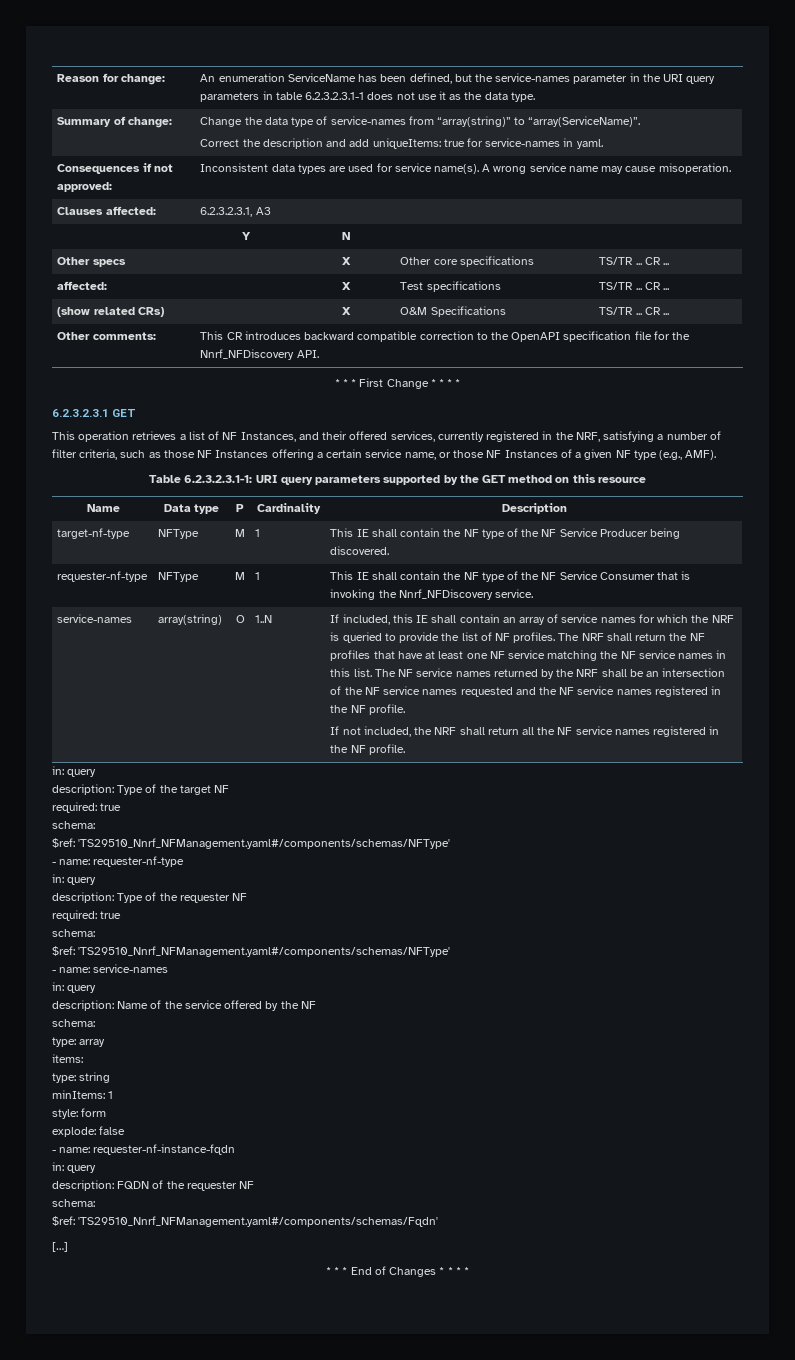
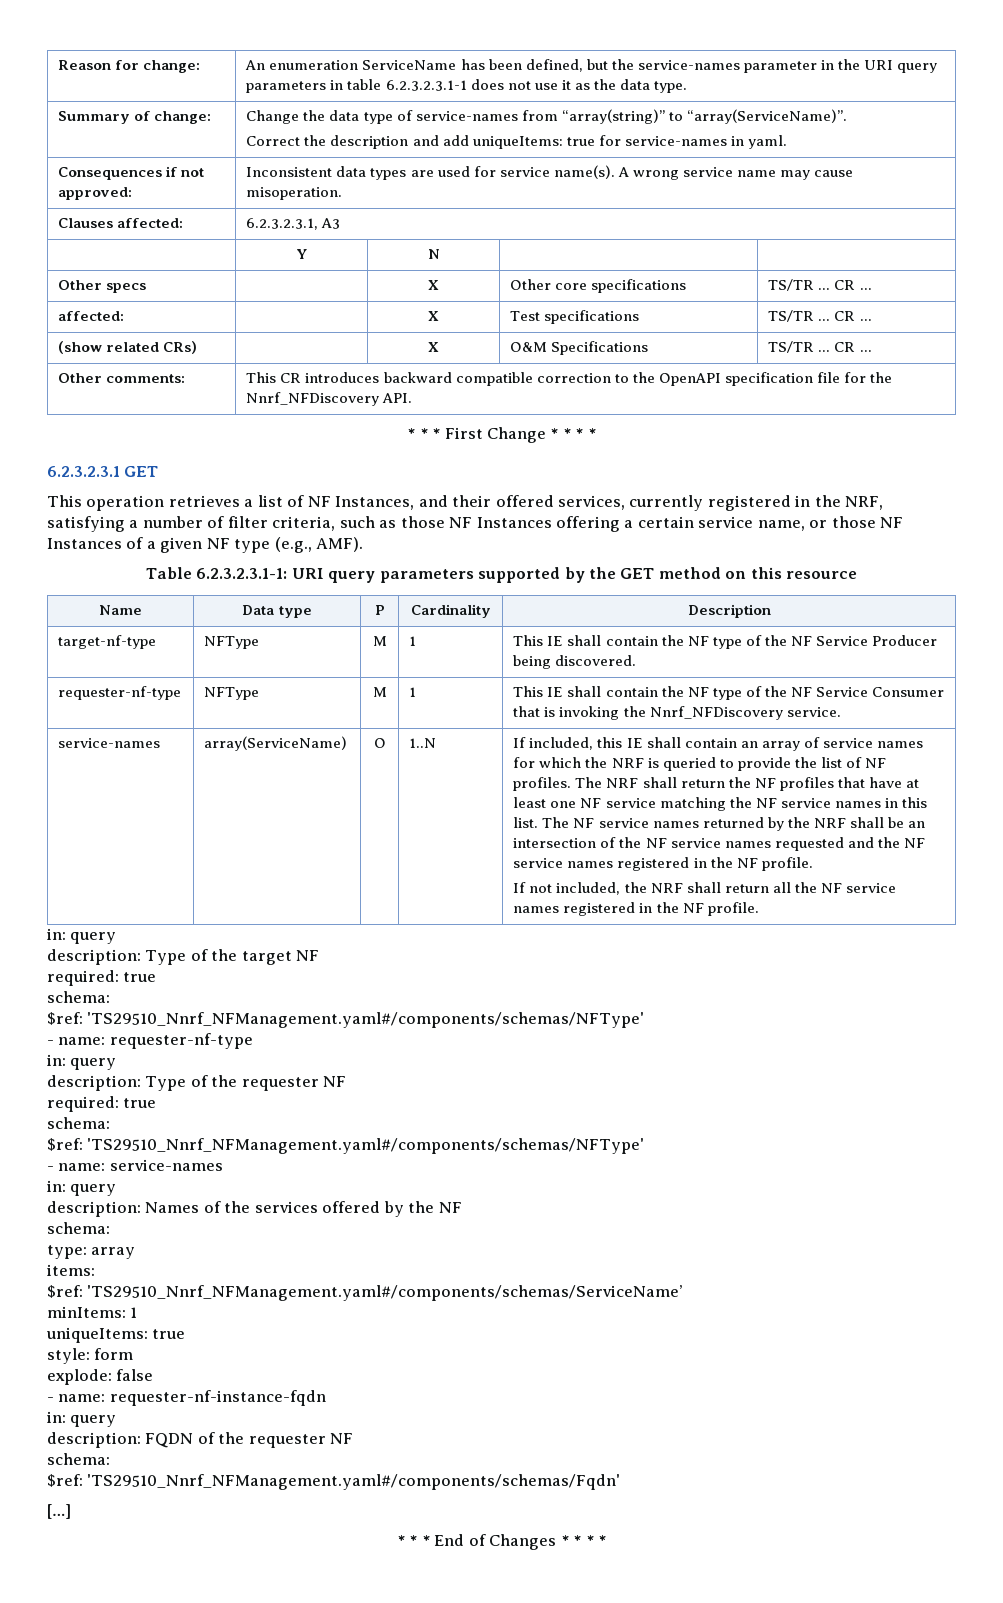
- array(string)
+ array(ServiceName)
- description: Name of the service offered by the NF
+ description: Names of the services offered by the NF
- type: string
+ $ref: 'TS29510_Nnrf_NFManagement.yaml#/components/schemas/ServiceName’
  minItems: 1
+ uniqueItems: true

